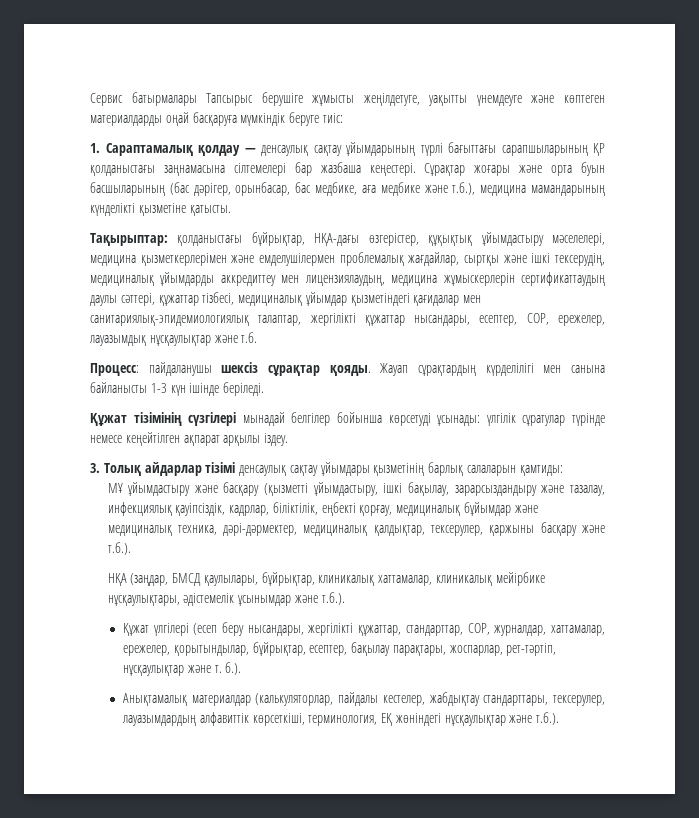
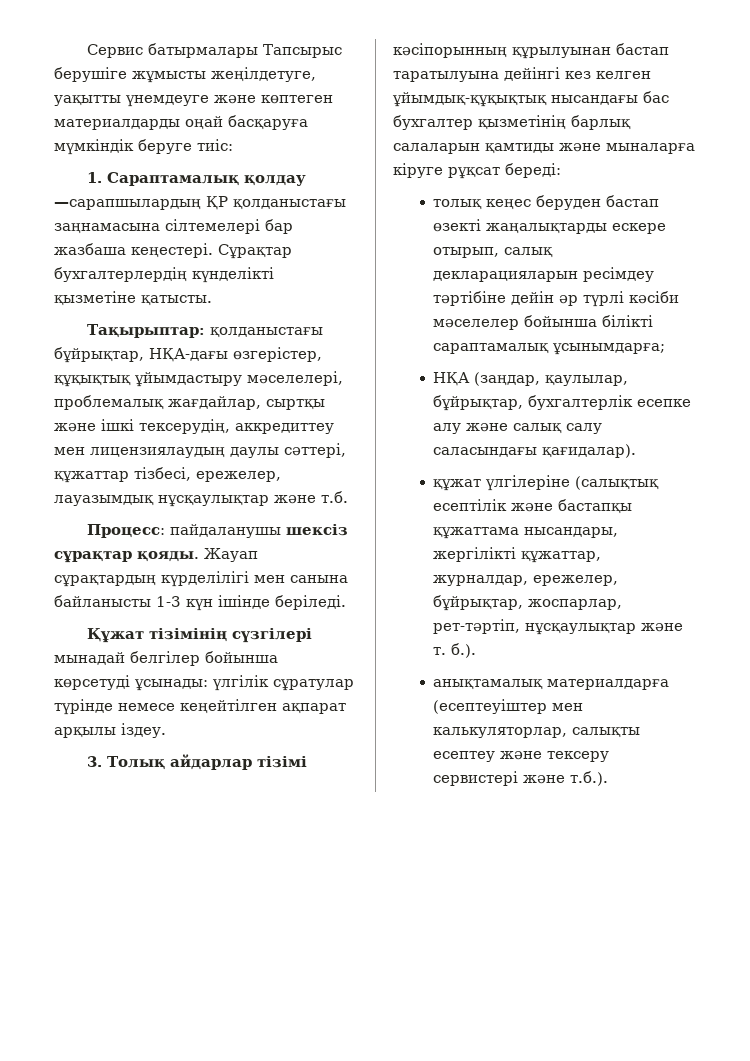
- 1. Сараптамалық қолдау — денсаулық сақтау ұйымдарының түрлі бағыттағы сарапшыларының ҚР қолданыстағы заңнамасына сілтемелері бар жазбаша кеңестері.
+ 1. Сараптамалық қолдау —сарапшылардың ҚР қолданыстағы заңнамасына сілтемелері бар жазбаша кеңестері.
- Сұрақтар жоғары және орта буын басшыларының (бас дәрігер, орынбасар, бас медбике, аға медбике және т.б.), медицина мамандарының күнделікті қызметіне қатысты.
+ Сұрақтар бухгалтерлердің күнделікті қызметіне қатысты.
- Тақырыптар: қолданыстағы бұйрықтар, НҚА-дағы өзгерістер, құқықтық ұйымдастыру мәселелері, медицина қызметкерлерімен және емделушілермен проблемалық жағдайлар, сыртқы және ішкі тексерудің, медициналық ұйымдарды аккредиттеу мен лицензиялаудың, медицина жұмыскерлерін сертификаттаудың даулы сәттері, құжаттар тізбесі, медициналық ұйымдар қызметіндегі қағидалар мен санитариялық-эпидемиологиялық талаптар, жергілікті құжаттар нысандары, есептер, СОР, ережелер, лауазымдық нұсқаулықтар және т.б.
+ Тақырыптар: қолданыстағы бұйрықтар, НҚА-дағы өзгерістер, құқықтық ұйымдастыру мәселелері, проблемалық жағдайлар, сыртқы және ішкі тексерудің, аккредиттеу мен лицензиялаудың даулы сәттері, құжаттар тізбесі, ережелер, лауазымдық нұсқаулықтар және т.б.
- 3. Толық айдарлар тізімі денсаулық сақтау ұйымдары қызметінің барлық салаларын қамтиды:
- МҰ ұйымдастыру және басқару (қызметті ұйымдастыру, ішкі бақылау, зарарсыздандыру және тазалау, инфекциялық қауіпсіздік, кадрлар, біліктілік, еңбекті қорғау, медициналық бұйымдар және медициналық техника, дәрі-дәрмектер, медициналық қалдықтар, тексерулер, қаржыны басқару және т.б.).
- НҚА (заңдар, БМСД қаулылары, бұйрықтар, клиникалық хаттамалар, клиникалық мейірбике нұсқаулықтары, әдістемелік ұсынымдар және т.б.).
- Құжат үлгілері (есеп беру нысандары, жергілікті құжаттар, стандарттар, СОР, журналдар, хаттамалар, ережелер, қорытындылар, бұйрықтар, есептер, бақылау парақтары, жоспарлар, рет-тәртіп, нұсқаулықтар және т. б.).
+ 3. Толық айдарлар тізімі кәсіпорынның құрылуынан бастап таратылуына дейінгі кез келген ұйымдық-құқықтық нысандағы бас бухгалтер қызметінің барлық салаларын қамтиды және мыналарға кіруге рұқсат береді:
+ толық кеңес беруден бастап өзекті жаңалықтарды ескере отырып, салық декларацияларын ресімдеу тәртібіне дейін әр түрлі кәсіби мәселелер бойынша білікті сараптамалық ұсынымдарға;
+ НҚА (заңдар, қаулылар, бұйрықтар, бухгалтерлік есепке алу және салық салу саласындағы қағидалар).
+ құжат үлгілеріне (салықтық есептілік және бастапқы құжаттама нысандары, жергілікті құжаттар, журналдар, ережелер, бұйрықтар, жоспарлар, рет-тәртіп, нұсқаулықтар және т. б.).
- Анықтамалық материалдар (калькуляторлар, пайдалы кестелер, жабдықтау стандарттары, тексерулер, лауазымдардың алфавиттік көрсеткіші, терминология, ЕҚ жөніндегі нұсқаулықтар және т.б.).
+ анықтамалық материалдарға (есептеуіштер мен калькуляторлар, салықты есептеу және тексеру сервистері және т.б.).

